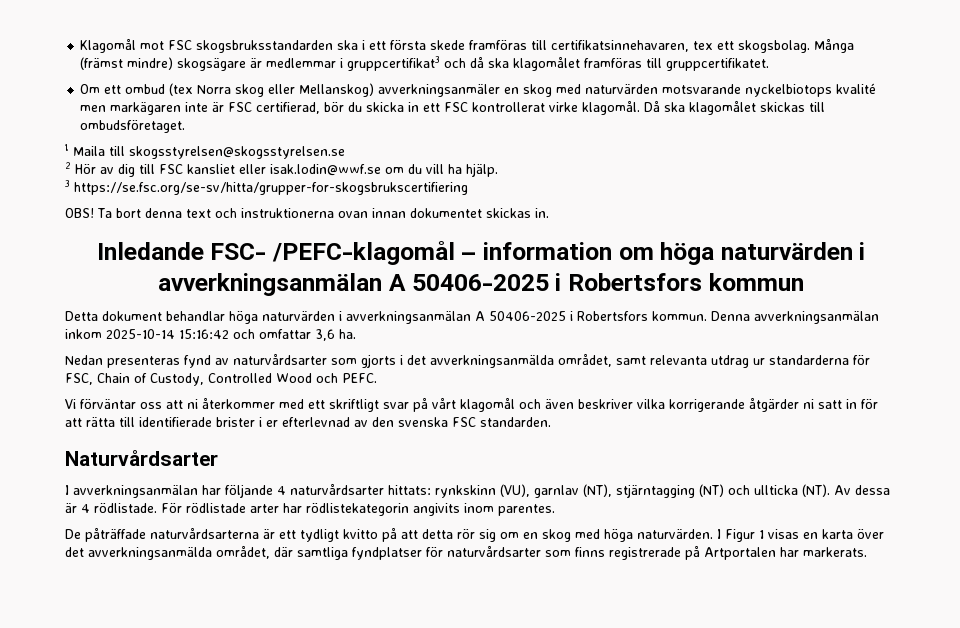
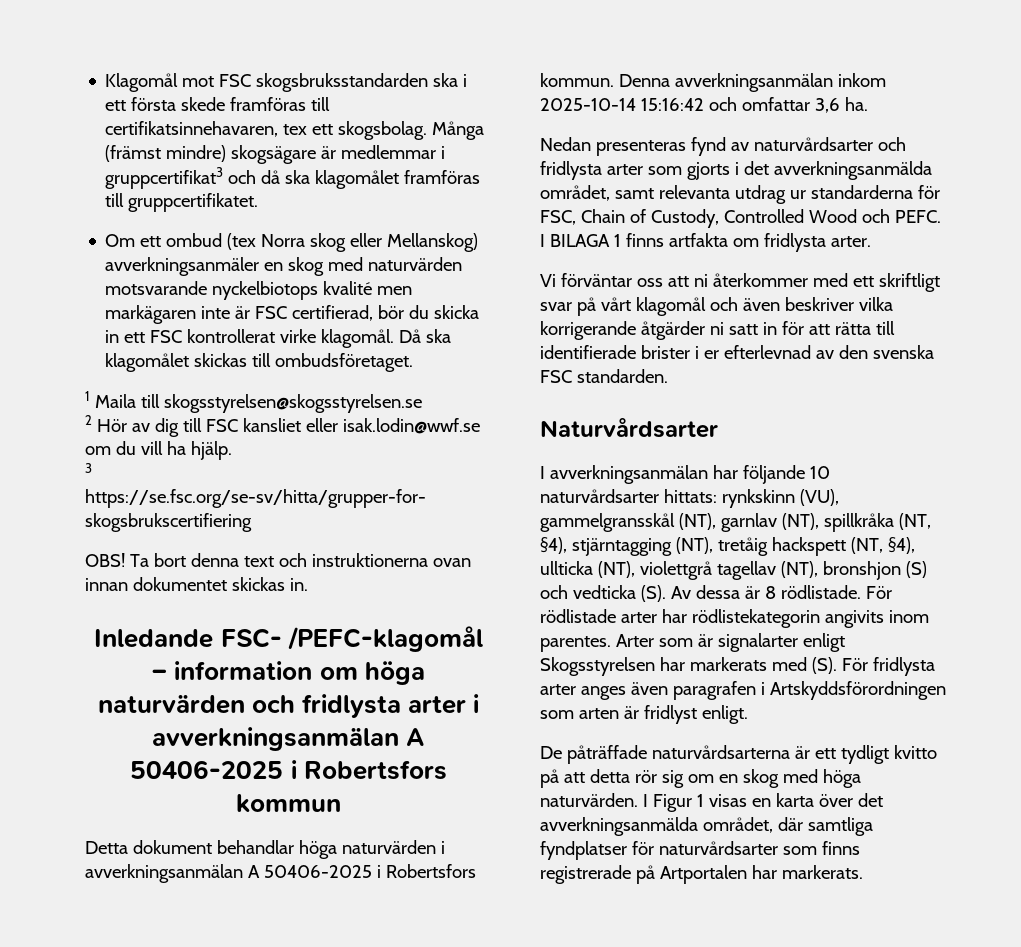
- Inledande FSC- /PEFC-klagomål – information om höga naturvärden i avverkningsanmälan A 50406-2025 i Robertsfors kommun
+ Inledande FSC- /PEFC-klagomål – information om höga naturvärden och fridlysta arter i avverkningsanmälan A 50406-2025 i Robertsfors kommun
- Nedan presenteras fynd av naturvårdsarter som gjorts i det avverkningsanmälda området, samt relevanta utdrag ur standarderna för FSC, Chain of Custody, Controlled Wood och PEFC.
+ Nedan presenteras fynd av naturvårdsarter och fridlysta arter som gjorts i det avverkningsanmälda området, samt relevanta utdrag ur standarderna för FSC, Chain of Custody, Controlled Wood och PEFC. I BILAGA 1 finns artfakta om fridlysta arter.
- I avverkningsanmälan har följande 4 naturvårdsarter hittats: rynkskinn (VU), garnlav (NT), stjärntagging (NT) och ullticka (NT). Av dessa är 4 rödlistade.
+ I avverkningsanmälan har följande 10 naturvårdsarter hittats: rynkskinn (VU), gammelgransskål (NT), garnlav (NT), spillkråka (NT, §4), stjärntagging (NT), tretåig hackspett (NT, §4), ullticka (NT), violettgrå tagellav (NT), bronshjon (S) och vedticka (S). Av dessa är 8 rödlistade.
+ Arter som är signalarter enligt Skogsstyrelsen har markerats med (S). För fridlysta arter anges även paragrafen i Artskyddsförordningen som arten är fridlyst enligt.

